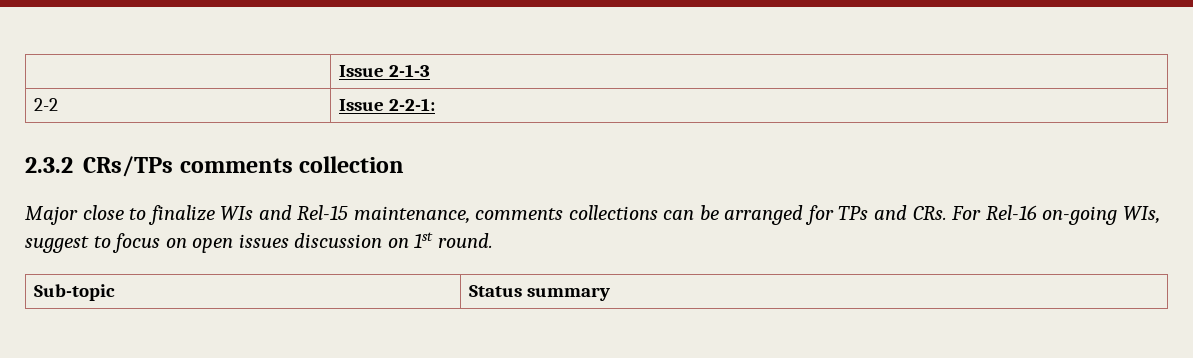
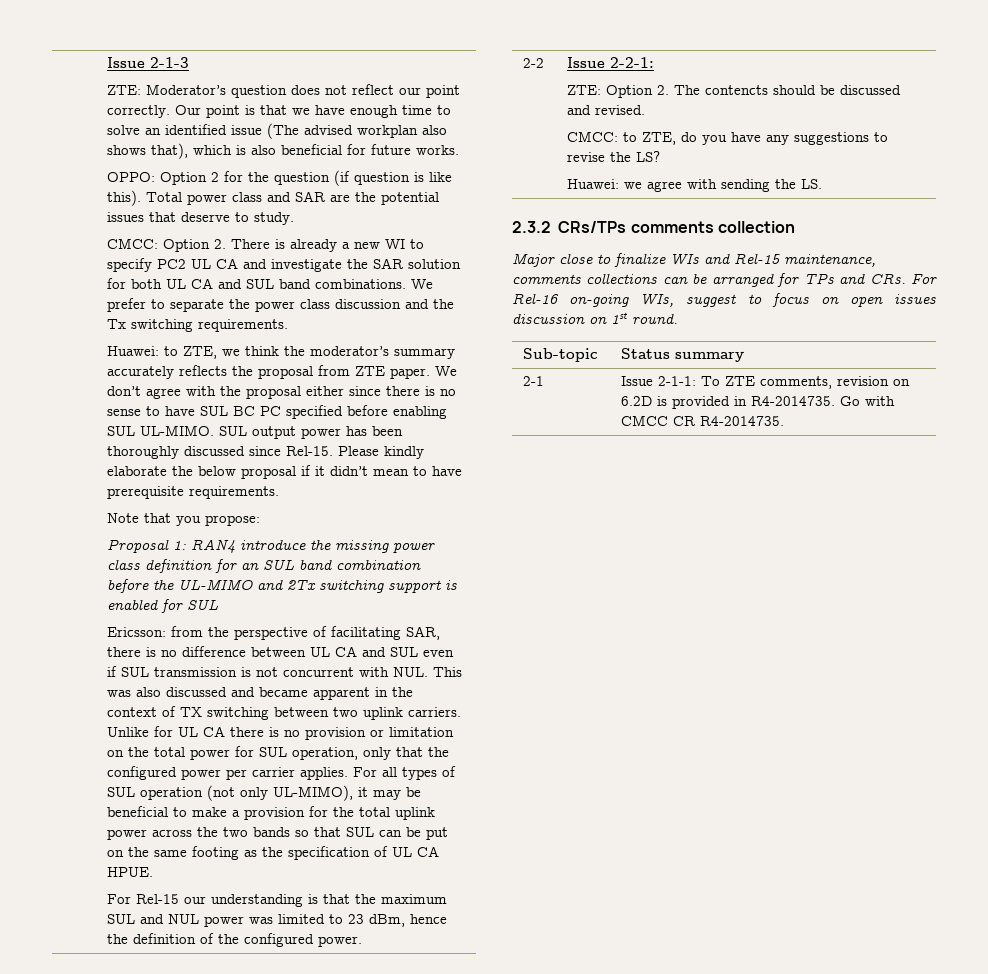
+ ZTE: Moderator’s question does not reflect our point correctly. Our point is that we have enough time to solve an identified issue (The advised workplan also shows that), which is also beneficial for future works.
+ OPPO: Option 2 for the question (if question is like this). Total power class and SAR are the potential issues that deserve to study.
+ CMCC: Option 2. There is already a new WI to specify PC2 UL CA and investigate the SAR solution for both UL CA and SUL band combinations. We prefer to separate the power class discussion and the Tx switching requirements.
+ Huawei: to ZTE, we think the moderator’s summary accurately reflects the proposal from ZTE paper. We don’t agree with the proposal either since there is no sense to have SUL BC PC specified before enabling SUL UL-MIMO. SUL output power has been thoroughly discussed since Rel-15. Please kindly elaborate the below proposal if it didn’t mean to have prerequisite requirements.
+ Note that you propose:
+ Proposal 1: RAN4 introduce the missing power class definition for an SUL band combination before the UL-MIMO and 2Tx switching support is enabled for SUL
+ Ericsson: from the perspective of facilitating SAR, there is no difference between UL CA and SUL even if SUL transmission is not concurrent with NUL. This was also discussed and became apparent in the context of TX switching between two uplink carriers. Unlike for UL CA there is no provision or limitation on the total power for SUL operation, only that the configured power per carrier applies. For all types of SUL operation (not only UL-MIMO), it may be beneficial to make a provision for the total uplink power across the two bands so that SUL can be put on the same footing as the specification of UL CA HPUE.
+ For Rel-15 our understanding is that the maximum SUL and NUL power was limited to 23 dBm, hence the definition of the configured power.
  2-2 | Issue 2-2-1:
+ ZTE: Option 2. The contencts should be discussed and revised.
+ CMCC: to ZTE, do you have any suggestions to revise the LS?
+ Huawei: we agree with sending the LS.
+ 2-1 | Issue 2-1-1: To ZTE comments, revision on 6.2D is provided in R4-2014735. Go with CMCC CR R4-2014735.

